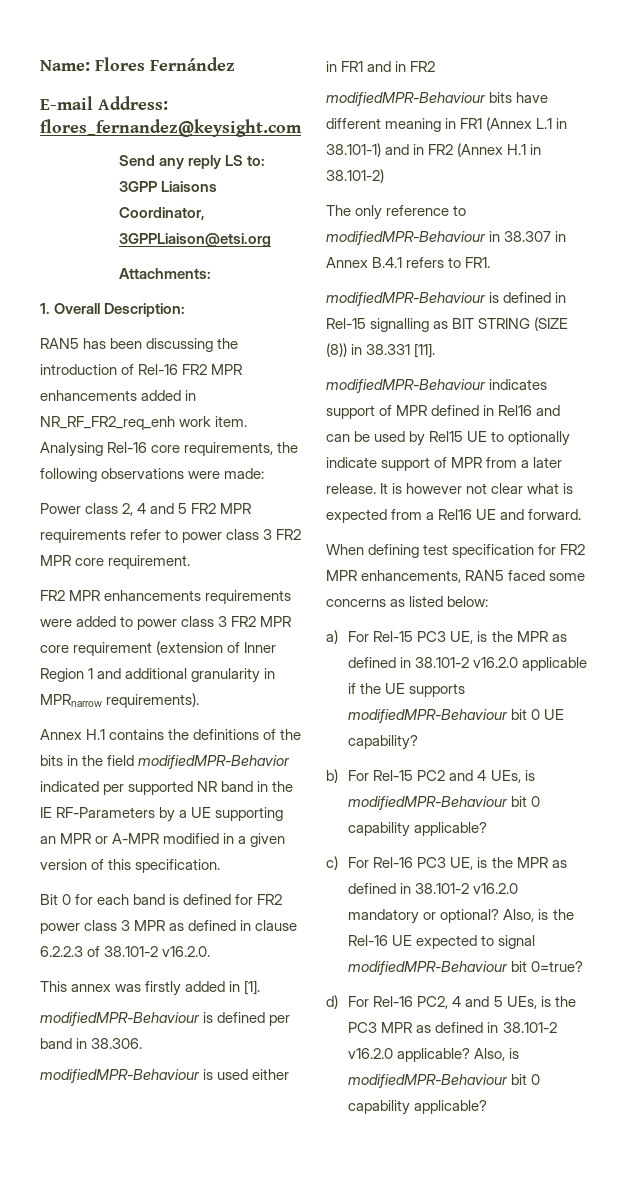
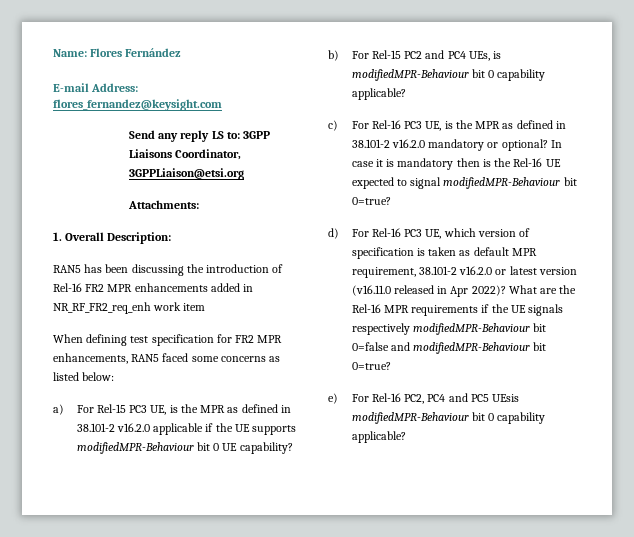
- RAN5 has been discussing the introduction of Rel-16 FR2 MPR enhancements added in NR_RF_FR2_req_enh work item. Analysing Rel-16 core requirements, the following observations were made:
- Power class 2, 4 and 5 FR2 MPR requirements refer to power class 3 FR2 MPR core requirement.
- FR2 MPR enhancements requirements were added to power class 3 FR2 MPR core requirement (extension of Inner Region 1 and additional granularity in MPRnarrow requirements).
- Annex H.1 contains the definitions of the bits in the field modifiedMPR-Behavior indicated per supported NR band in the IE RF-Parameters by a UE supporting an MPR or A-MPR modified in a given version of this specification.
- Bit 0 for each band is defined for FR2 power class 3 MPR as defined in clause 6.2.2.3 of 38.101-2 v16.2.0.
- This annex was firstly added in [1].
- modifiedMPR-Behaviour is defined per band in 38.306.
- modifiedMPR-Behaviour is used either in FR1 and in FR2
- modifiedMPR-Behaviour bits have different meaning in FR1 (Annex L.1 in 38.101-1) and in FR2 (Annex H.1 in 38.101-2)
- The only reference to modifiedMPR-Behaviour in 38.307 in Annex B.4.1 refers to FR1.
- modifiedMPR-Behaviour is defined in Rel-15 signalling as BIT STRING (SIZE (8)) in 38.331 [11].
- modifiedMPR-Behaviour indicates support of MPR defined in Rel16 and can be used by Rel15 UE to optionally indicate support of MPR from a later release. It is however not clear what is expected from a Rel16 UE and forward.
+ RAN5 has been discussing the introduction of Rel-16 FR2 MPR enhancements added in NR_RF_FR2_req_enh work item
- b) For Rel-15 PC2 and 4 UEs, is modifiedMPR-Behaviour bit 0 capability applicable?
+ b) For Rel-15 PC2 and PC4 UEs, is modifiedMPR-Behaviour bit 0 capability applicable?
- Also, is the Rel-16 UE expected to signal modifiedMPR-Behaviour bit 0=true?
+ In case it is mandatory then is the Rel-16 UE expected to signal modifiedMPR-Behaviour bit 0=true?
- d) For Rel-16 PC2, 4 and 5 UEs, is the PC3 MPR as defined in 38.101-2 v16.2.0 applicable? Also, is modifiedMPR-Behaviour bit 0 capability applicable?
+ d) For Rel-16 PC3 UE, which version of specification is taken as default MPR requirement, 38.101-2 v16.2.0 or latest version (v16.11.0 released in Apr 2022)? What are the Rel-16 MPR requirements if the UE signals respectively modifiedMPR-Behaviour bit 0=false and modifiedMPR-Behaviour bit 0=true?
+ e) For Rel-16 PC2, PC4 and PC5 UEsis modifiedMPR-Behaviour bit 0 capability applicable?

